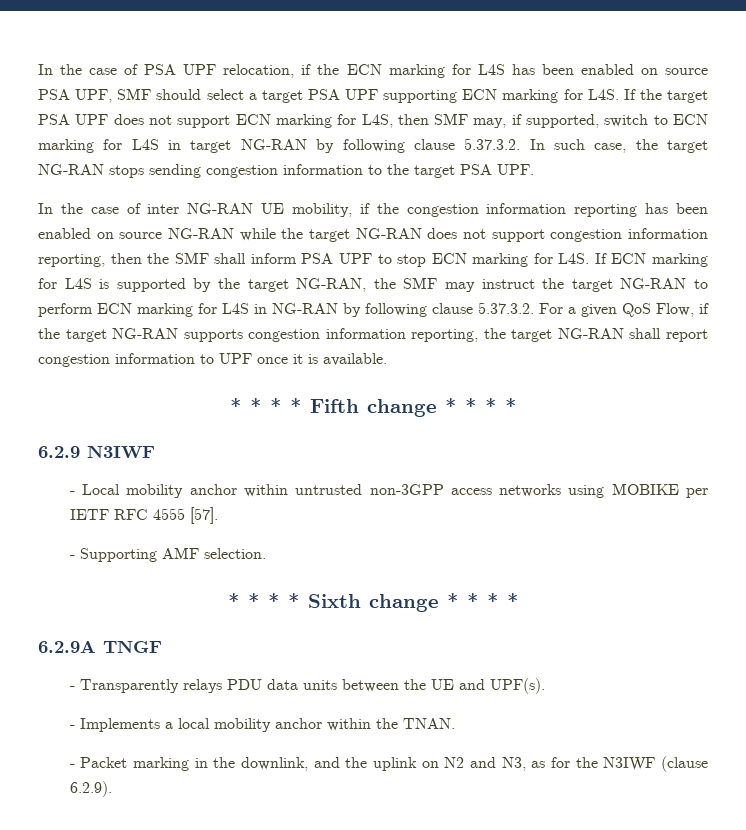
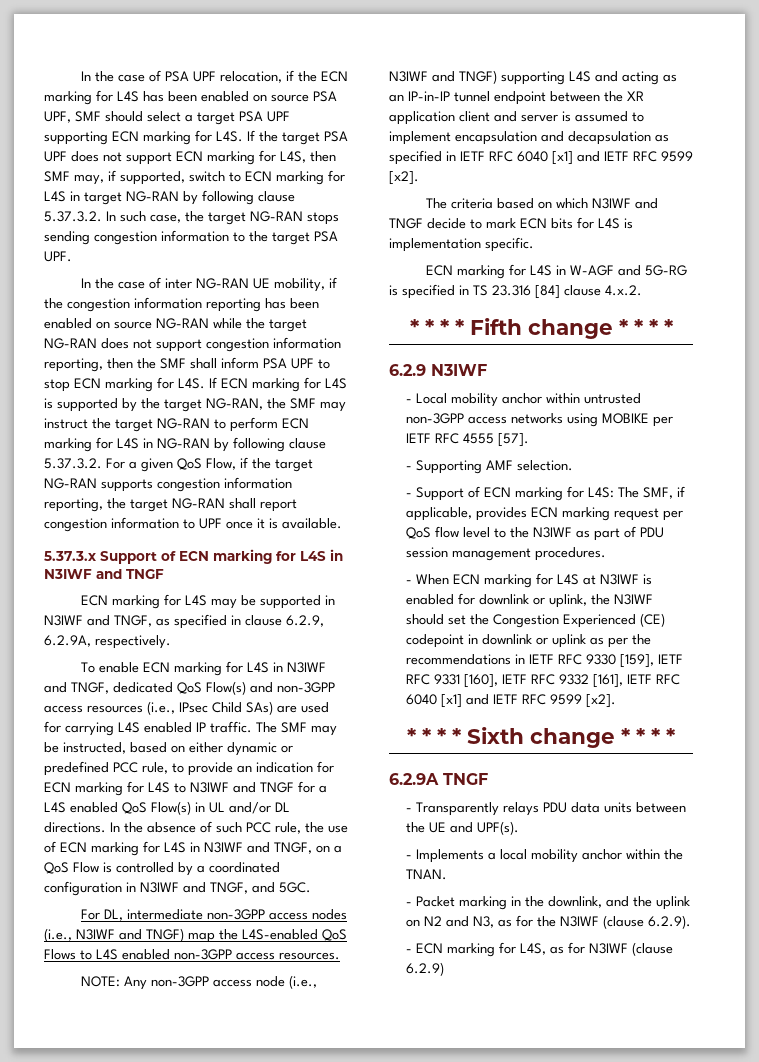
+ 5.37.3.x Support of ECN marking for L4S in N3IWF and TNGF
+ ECN marking for L4S may be supported in N3IWF and TNGF, as specified in clause 6.2.9, 6.2.9A, respectively.
+ To enable ECN marking for L4S in N3IWF and TNGF, dedicated QoS Flow(s) and non-3GPP access resources (i.e., IPsec Child SAs) are used for carrying L4S enabled IP traffic. The SMF may be instructed, based on either dynamic or predefined PCC rule, to provide an indication for ECN marking for L4S to N3IWF and TNGF for a L4S enabled QoS Flow(s) in UL and/or DL directions. In the absence of such PCC rule, the use of ECN marking for L4S in N3IWF and TNGF, on a QoS Flow is controlled by a coordinated configuration in N3IWF and TNGF, and 5GC.
+ For DL, intermediate non-3GPP access nodes (i.e., N3IWF and TNGF) map the L4S-enabled QoS Flows to L4S enabled non-3GPP access resources.
+ NOTE: Any non-3GPP access node (i.e., N3IWF and TNGF) supporting L4S and acting as an IP-in-IP tunnel endpoint between the XR application client and server is assumed to implement encapsulation and decapsulation as specified in IETF RFC 6040 [x1] and IETF RFC 9599 [x2].
+ The criteria based on which N3IWF and TNGF decide to mark ECN bits for L4S is implementation specific.
+ ECN marking for L4S in W-AGF and 5G-RG is specified in TS 23.316 [84] clause 4.x.2.
+ - Support of ECN marking for L4S: The SMF, if applicable, provides ECN marking request per QoS flow level to the N3IWF as part of PDU session management procedures.
+ - When ECN marking for L4S at N3IWF is enabled for downlink or uplink, the N3IWF should set the Congestion Experienced (CE) codepoint in downlink or uplink as per the recommendations in IETF RFC 9330 [159], IETF RFC 9331 [160], IETF RFC 9332 [161], IETF RFC 6040 [x1] and IETF RFC 9599 [x2].
+ - ECN marking for L4S, as for N3IWF (clause 6.2.9)

